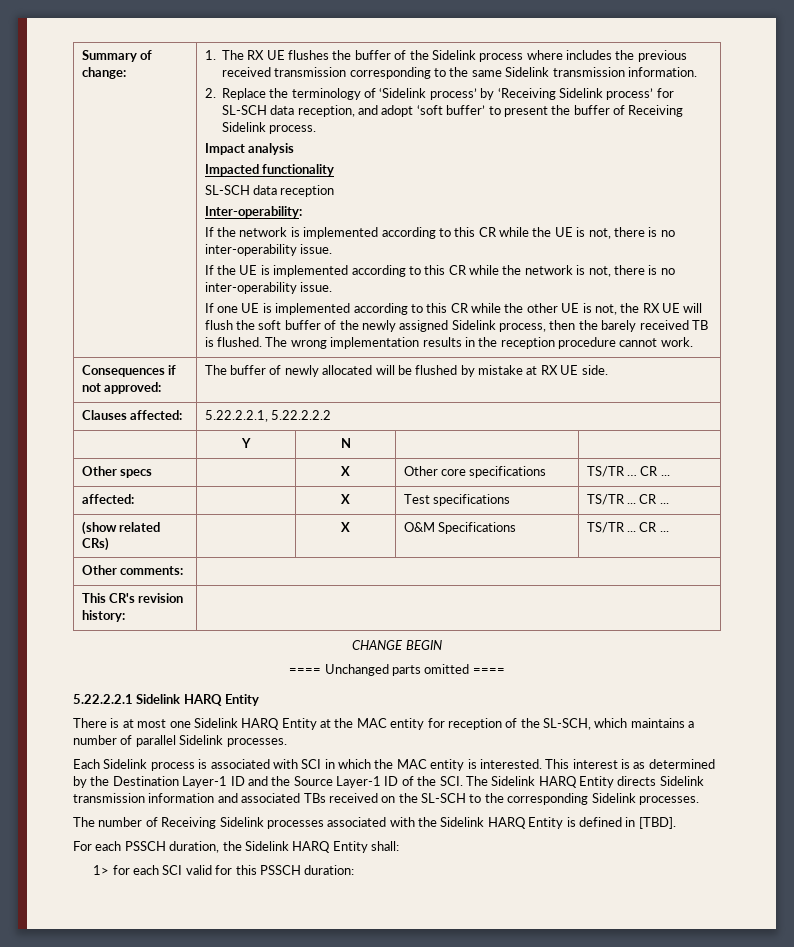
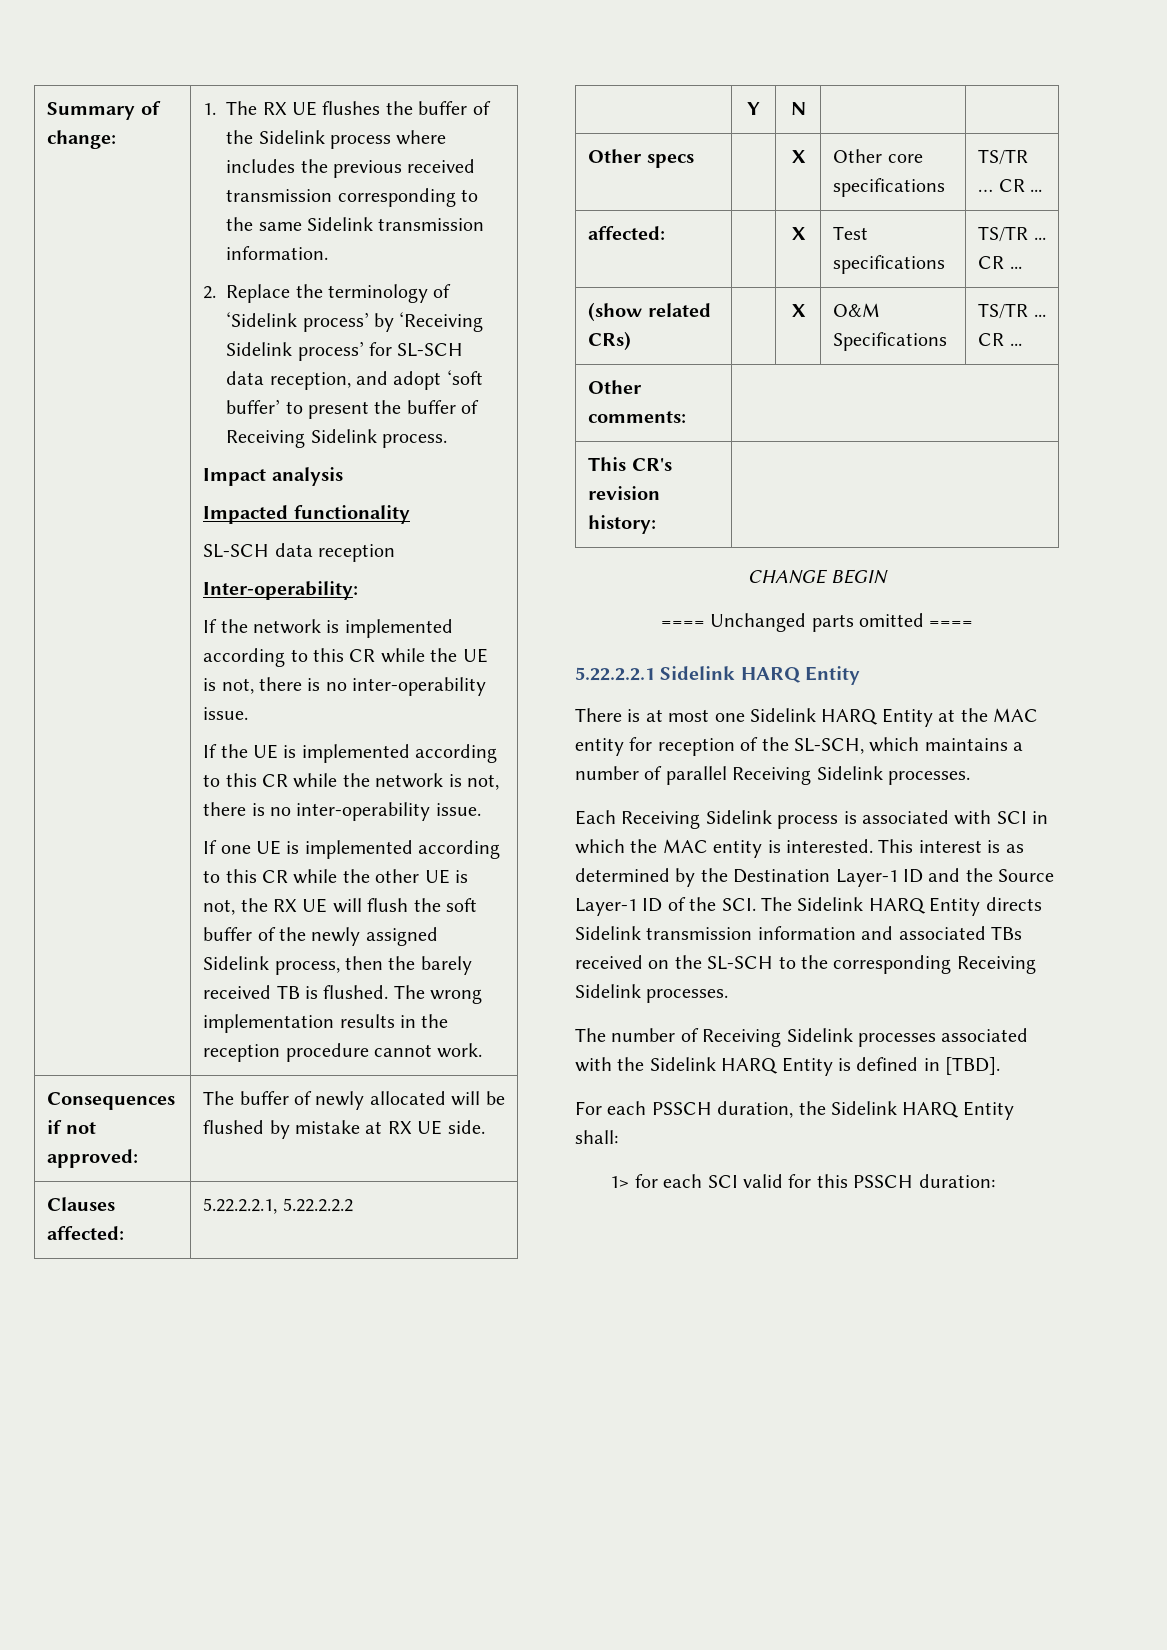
- There is at most one Sidelink HARQ Entity at the MAC entity for reception of the SL-SCH, which maintains a number of parallel Sidelink processes.
+ There is at most one Sidelink HARQ Entity at the MAC entity for reception of the SL-SCH, which maintains a number of parallel Receiving Sidelink processes.
- Each Sidelink process is associated with SCI in which the MAC entity is interested.
+ Each Receiving Sidelink process is associated with SCI in which the MAC entity is interested.
- This interest is as determined by the Destination Layer-1 ID and the Source Layer-1 ID of the SCI. The Sidelink HARQ Entity directs Sidelink transmission information and associated TBs received on the SL-SCH to the corresponding Sidelink processes.
+ This interest is as determined by the Destination Layer-1 ID and the Source Layer-1 ID of the SCI. The Sidelink HARQ Entity directs Sidelink transmission information and associated TBs received on the SL-SCH to the corresponding Receiving Sidelink processes.

